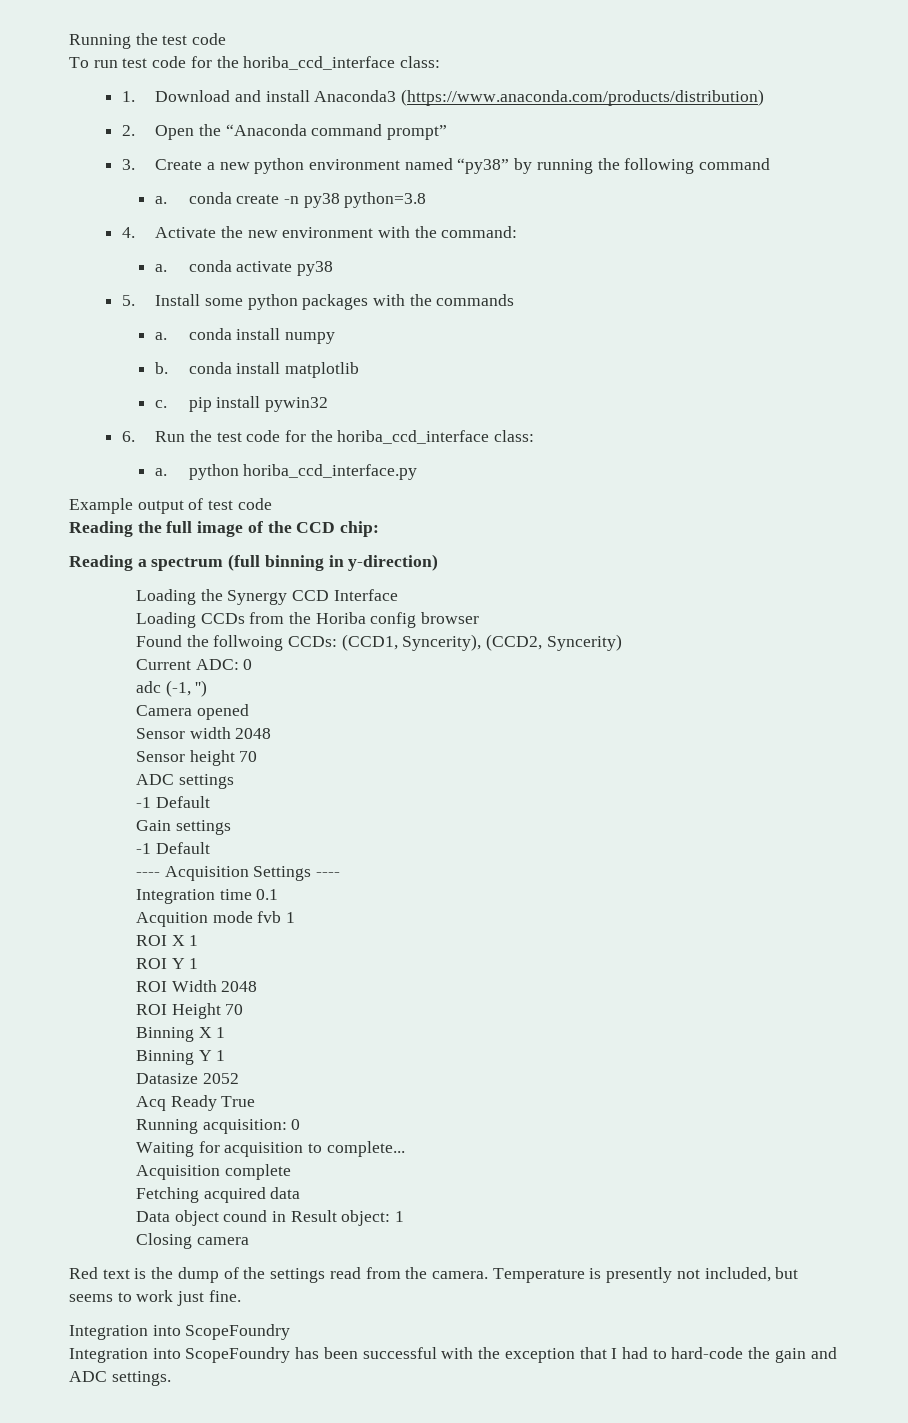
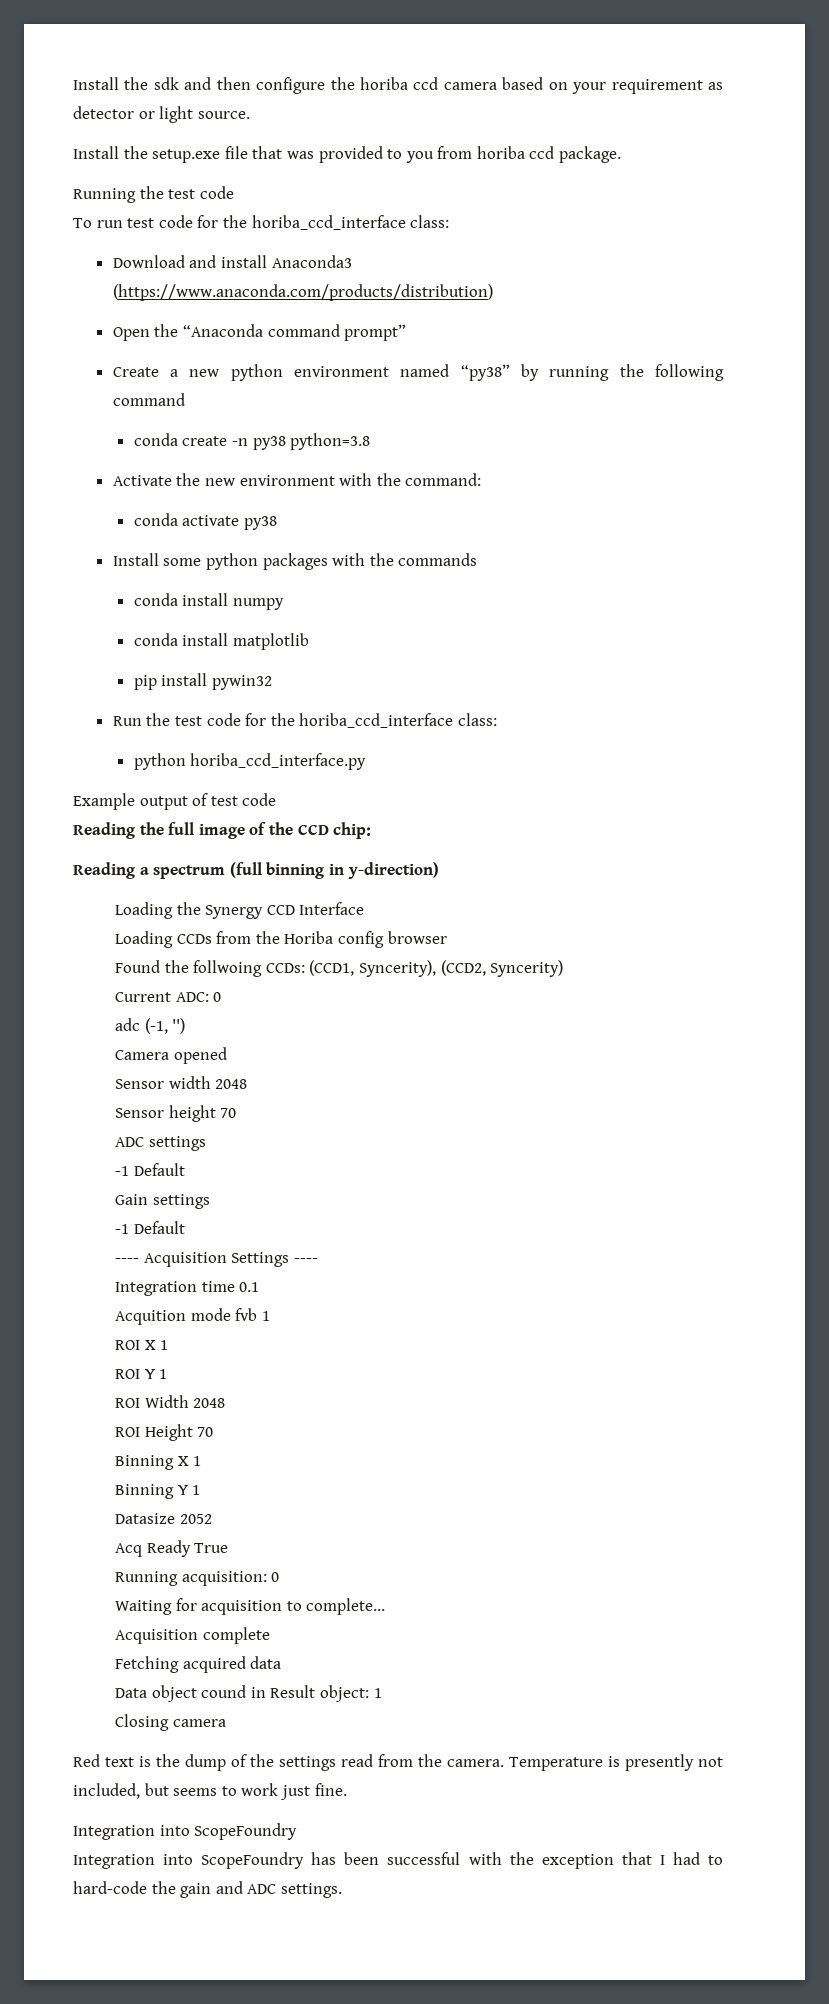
+ Install the sdk and then configure the horiba ccd camera based on your requirement as detector or light source.
+ Install the setup.exe file that was provided to you from horiba ccd package.
- 1. Download and install Anaconda3 (https://www.anaconda.com/products/distribution)
+ Download and install Anaconda3 (https://www.anaconda.com/products/distribution)
- 2. Open the “Anaconda command prompt”
+ Open the “Anaconda command prompt”
- 3. Create a new python environment named “py38” by running the following command
+ Create a new python environment named “py38” by running the following command
- a. conda create -n py38 python=3.8
+ conda create -n py38 python=3.8
- 4. Activate the new environment with the command:
+ Activate the new environment with the command:
- a. conda activate py38
+ conda activate py38
- 5. Install some python packages with the commands
+ Install some python packages with the commands
- a. conda install numpy
+ conda install numpy
- b. conda install matplotlib
+ conda install matplotlib
- c. pip install pywin32
+ pip install pywin32
- 6. Run the test code for the horiba_ccd_interface class:
+ Run the test code for the horiba_ccd_interface class:
- a. python horiba_ccd_interface.py
+ python horiba_ccd_interface.py

